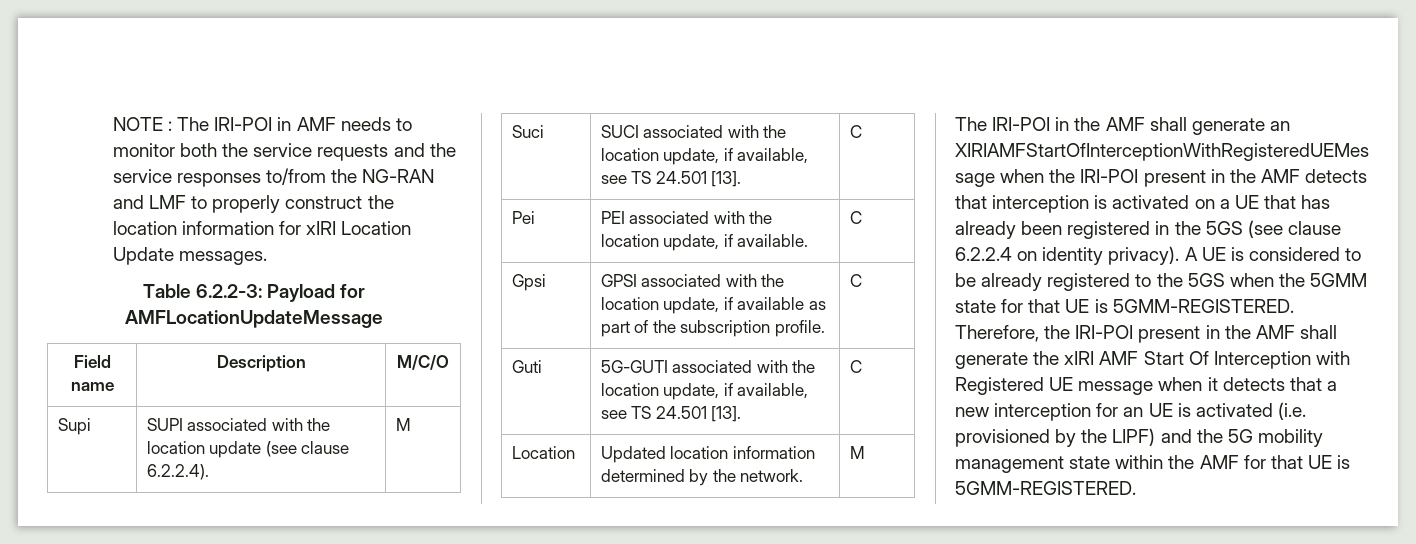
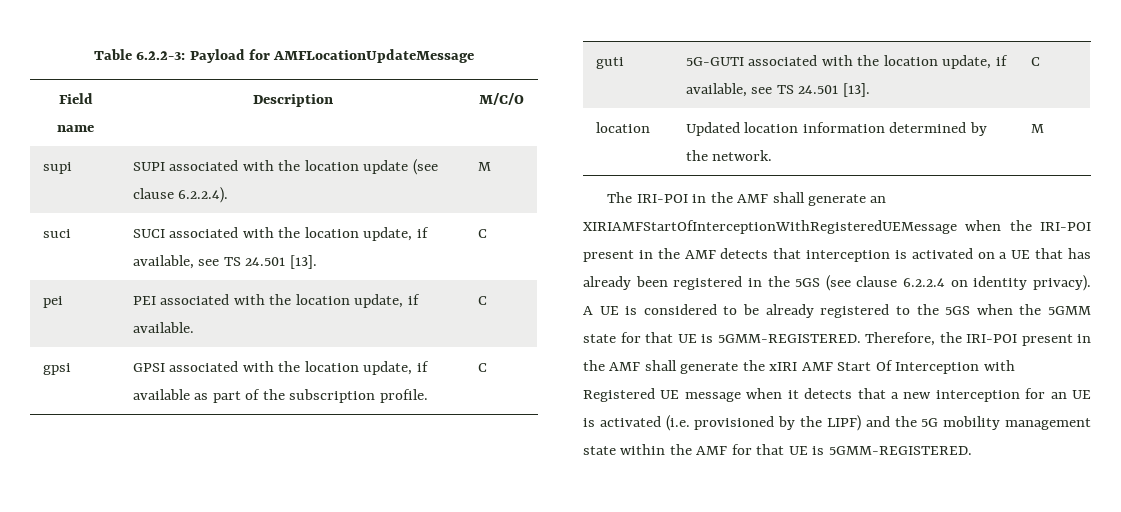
- NOTE : The IRI-POI in AMF needs to monitor both the service requests and the service responses to/from the NG-RAN and LMF to properly construct the location information for xIRI Location Update messages.
- Supi | SUPI associated with the location update (see clause 6.2.2.4). | M
+ supi | SUPI associated with the location update (see clause 6.2.2.4). | M
- Suci | SUCI associated with the location update, if available, see TS 24.501 [13]. | C
+ suci | SUCI associated with the location update, if available, see TS 24.501 [13]. | C
- Pei | PEI associated with the location update, if available. | C
+ pei | PEI associated with the location update, if available. | C
- Gpsi | GPSI associated with the location update, if available as part of the subscription profile. | C
+ gpsi | GPSI associated with the location update, if available as part of the subscription profile. | C
- Guti | 5G-GUTI associated with the location update, if available, see TS 24.501 [13]. | C
+ guti | 5G-GUTI associated with the location update, if available, see TS 24.501 [13]. | C
- Location | Updated location information determined by the network. | M
+ location | Updated location information determined by the network. | M

